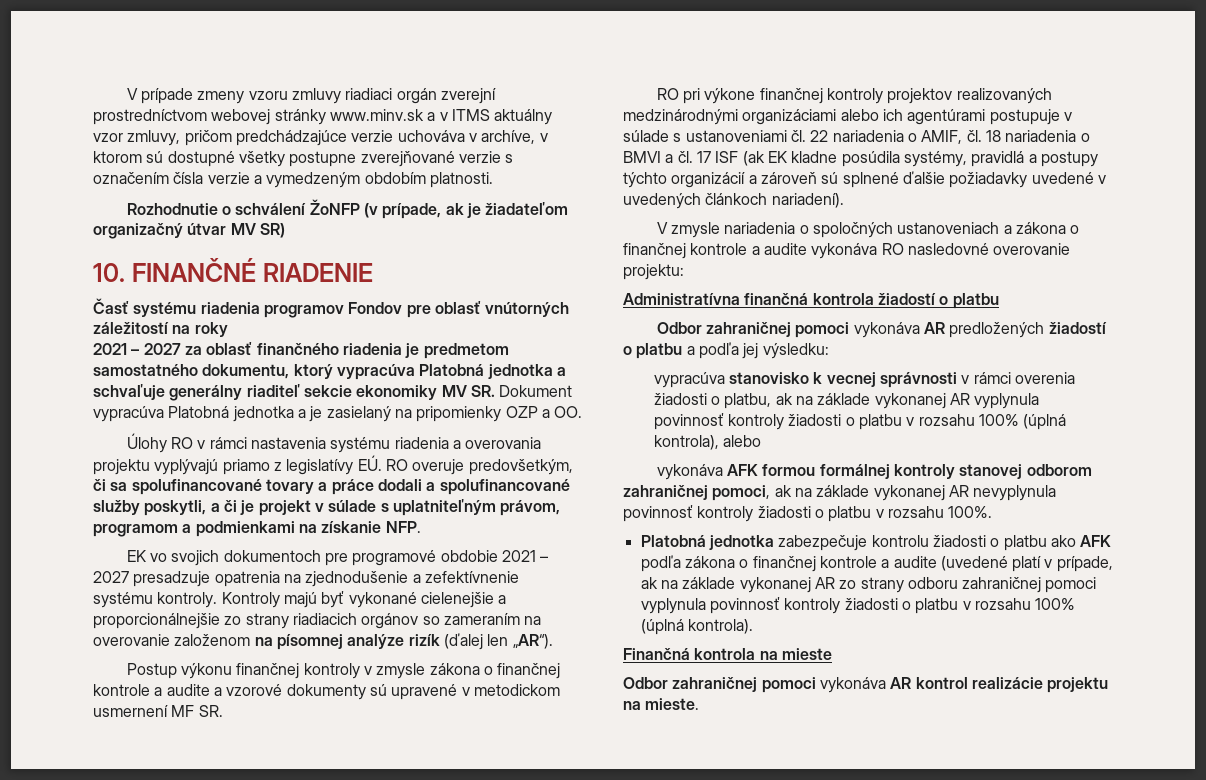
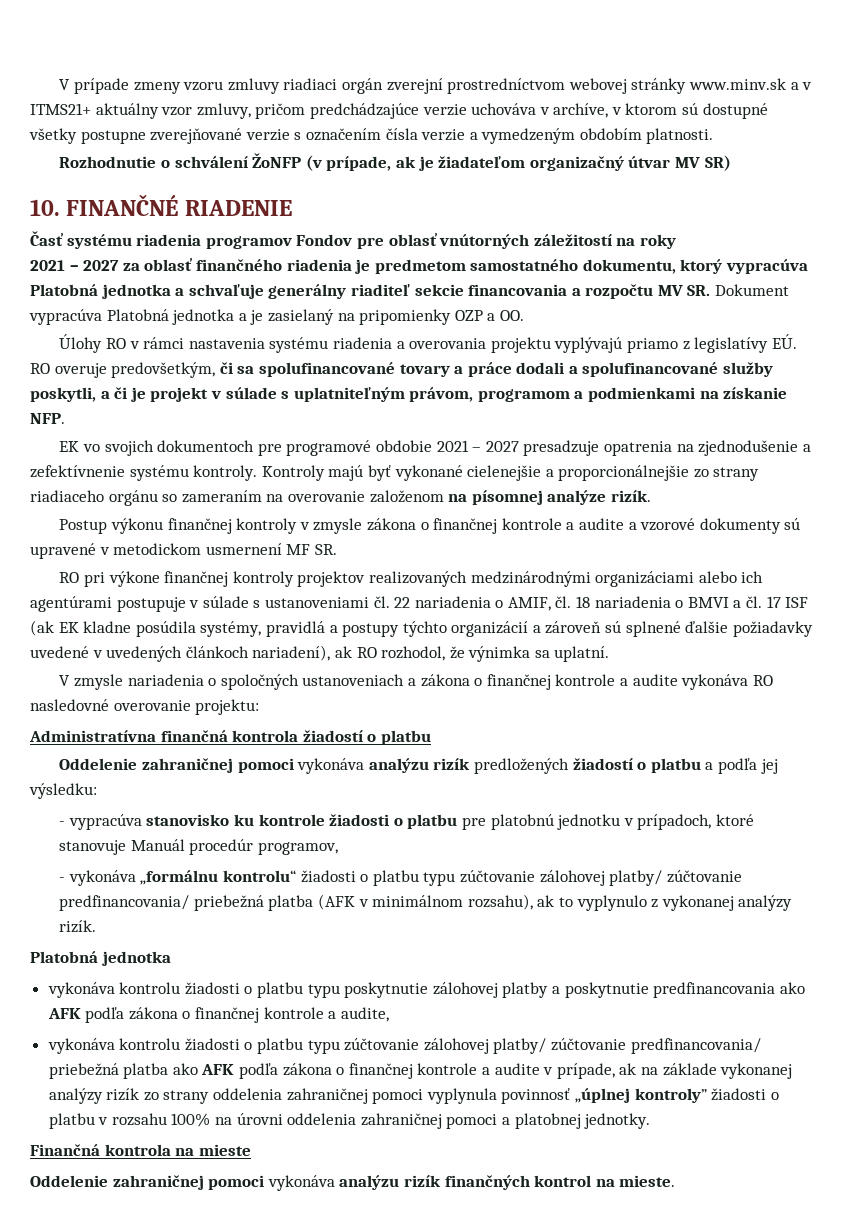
- V prípade zmeny vzoru zmluvy riadiaci orgán zverejní prostredníctvom webovej stránky www.minv.sk a v ITMS aktuálny vzor zmluvy, pričom predchádzajúce verzie uchováva v archíve, v ktorom sú dostupné všetky postupne zverejňované verzie s označením čísla verzie a vymedzeným obdobím platnosti.
+ V prípade zmeny vzoru zmluvy riadiaci orgán zverejní prostredníctvom webovej stránky www.minv.sk a v ITMS21+ aktuálny vzor zmluvy, pričom predchádzajúce verzie uchováva v archíve, v ktorom sú dostupné všetky postupne zverejňované verzie s označením čísla verzie a vymedzeným obdobím platnosti.
- 2021 – 2027 za oblasť finančného riadenia je predmetom samostatného dokumentu, ktorý vypracúva Platobná jednotka a schvaľuje generálny riaditeľ sekcie ekonomiky MV SR. Dokument vypracúva Platobná jednotka a je zasielaný na pripomienky OZP a OO.
+ 2021 – 2027 za oblasť finančného riadenia je predmetom samostatného dokumentu, ktorý vypracúva Platobná jednotka a schvaľuje generálny riaditeľ sekcie financovania a rozpočtu MV SR. Dokument vypracúva Platobná jednotka a je zasielaný na pripomienky OZP a OO.
- Kontroly majú byť vykonané cielenejšie a proporcionálnejšie zo strany riadiacich orgánov so zameraním na overovanie založenom na písomnej analýze rizík (ďalej len „AR“).
+ Kontroly majú byť vykonané cielenejšie a proporcionálnejšie zo strany riadiaceho orgánu so zameraním na overovanie založenom na písomnej analýze rizík.
- RO pri výkone finančnej kontroly projektov realizovaných medzinárodnými organizáciami alebo ich agentúrami postupuje v súlade s ustanoveniami čl. 22 nariadenia o AMIF, čl. 18 nariadenia o BMVI a čl. 17 ISF (ak EK kladne posúdila systémy, pravidlá a postupy týchto organizácií a zároveň sú splnené ďalšie požiadavky uvedené v uvedených článkoch nariadení).
+ RO pri výkone finančnej kontroly projektov realizovaných medzinárodnými organizáciami alebo ich agentúrami postupuje v súlade s ustanoveniami čl. 22 nariadenia o AMIF, čl. 18 nariadenia o BMVI a čl. 17 ISF (ak EK kladne posúdila systémy, pravidlá a postupy týchto organizácií a zároveň sú splnené ďalšie požiadavky uvedené v uvedených článkoch nariadení), ak RO rozhodol, že výnimka sa uplatní.
- Odbor zahraničnej pomoci vykonáva AR predložených žiadostí o platbu a podľa jej výsledku:
+ Oddelenie zahraničnej pomoci vykonáva analýzu rizík predložených žiadostí o platbu a podľa jej výsledku:
- vypracúva stanovisko k vecnej správnosti v rámci overenia žiadosti o platbu, ak na základe vykonanej AR vyplynula povinnosť kontroly žiadosti o platbu v rozsahu 100% (úplná kontrola), alebo
- vykonáva AFK formou formálnej kontroly stanovej odborom zahraničnej pomoci, ak na základe vykonanej AR nevyplynula povinnosť kontroly žiadosti o platbu v rozsahu 100%.
- Platobná jednotka zabezpečuje kontrolu žiadosti o platbu ako AFK podľa zákona o finančnej kontrole a audite (uvedené platí v prípade, ak na základe vykonanej AR zo strany odboru zahraničnej pomoci vyplynula povinnosť kontroly žiadosti o platbu v rozsahu 100% (úplná kontrola).
+ - vypracúva stanovisko ku kontrole žiadosti o platbu pre platobnú jednotku v prípadoch, ktoré stanovuje Manuál procedúr programov,
+ - vykonáva „formálnu kontrolu“ žiadosti o platbu typu zúčtovanie zálohovej platby/ zúčtovanie predfinancovania/ priebežná platba (AFK v minimálnom rozsahu), ak to vyplynulo z vykonanej analýzy rizík.
+ Platobná jednotka
+ vykonáva kontrolu žiadosti o platbu typu poskytnutie zálohovej platby a poskytnutie predfinancovania ako AFK podľa zákona o finančnej kontrole a audite,
+ vykonáva kontrolu žiadosti o platbu typu zúčtovanie zálohovej platby/ zúčtovanie predfinancovania/ priebežná platba ako AFK podľa zákona o finančnej kontrole a audite v prípade, ak na základe vykonanej analýzy rizík zo strany oddelenia zahraničnej pomoci vyplynula povinnosť „úplnej kontroly” žiadosti o platbu v rozsahu 100% na úrovni oddelenia zahraničnej pomoci a platobnej jednotky.
- Odbor zahraničnej pomoci vykonáva AR kontrol realizácie projektu na mieste.
+ Oddelenie zahraničnej pomoci vykonáva analýzu rizík finančných kontrol na mieste.

